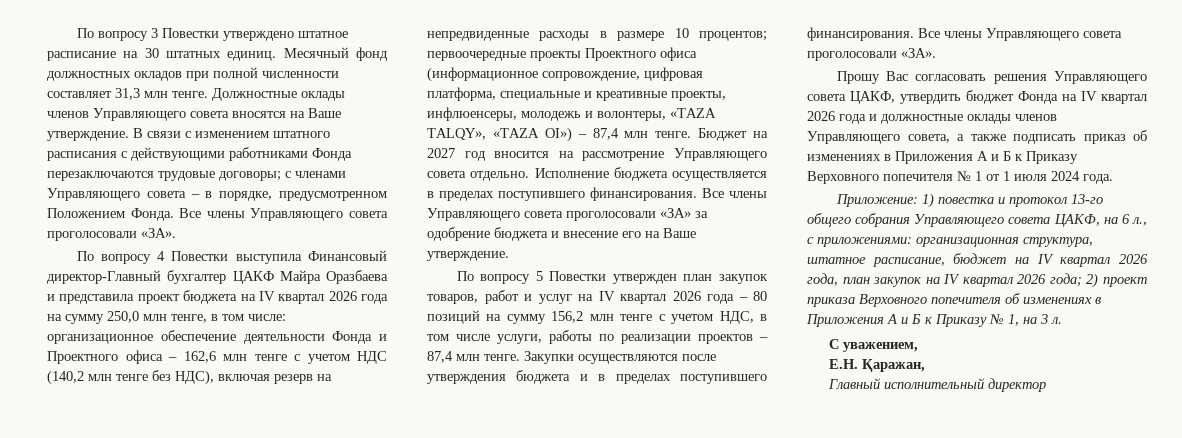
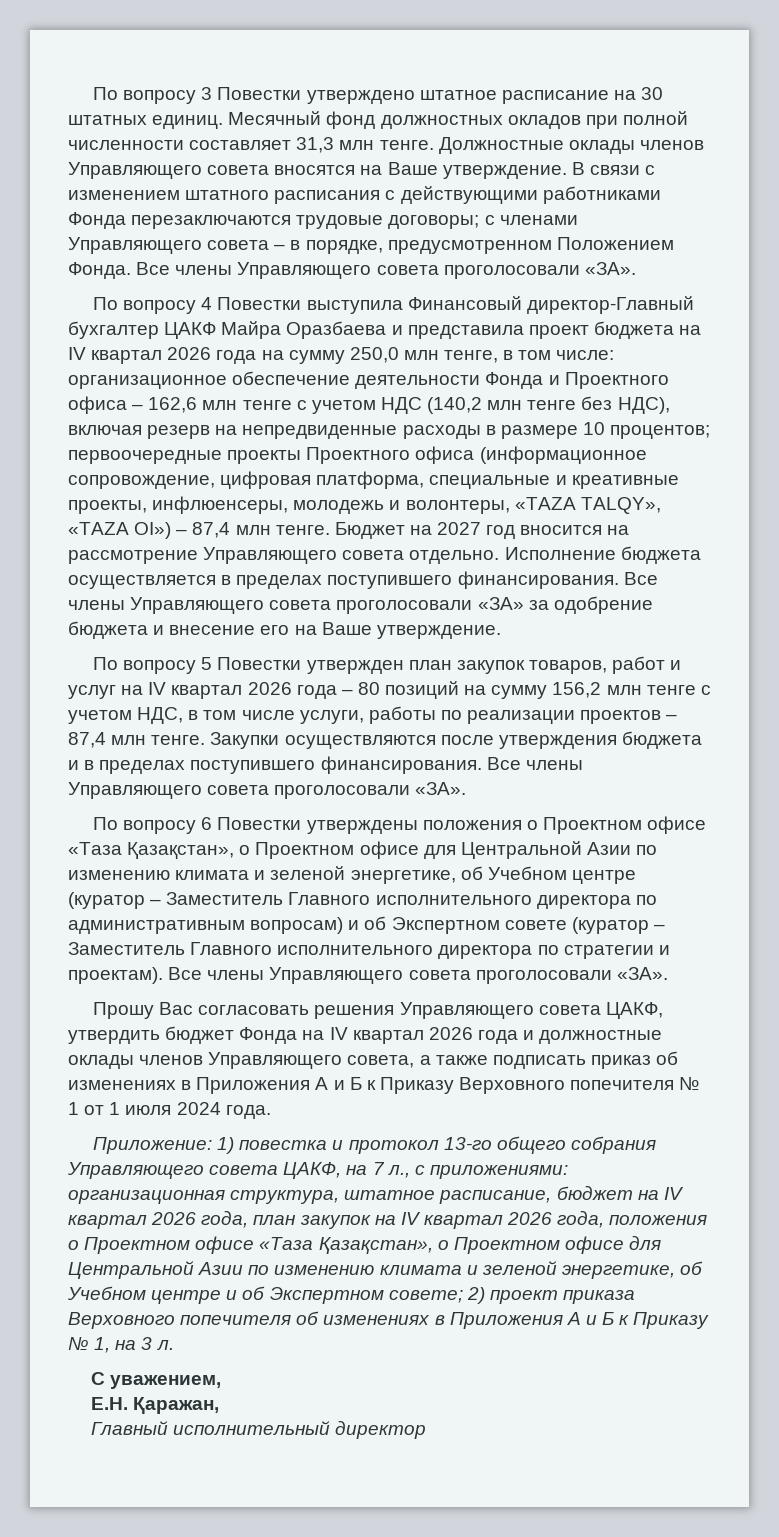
+ По вопросу 6 Повестки утверждены положения о Проектном офисе «Таза Қазақстан», о Проектном офисе для Центральной Азии по изменению климата и зеленой энергетике, об Учебном центре (куратор – Заместитель Главного исполнительного директора по административным вопросам) и об Экспертном совете (куратор – Заместитель Главного исполнительного директора по стратегии и проектам). Все члены Управляющего совета проголосовали «ЗА».
- Приложение: 1) повестка и протокол 13-го общего собрания Управляющего совета ЦАКФ, на 6 л., с приложениями: организационная структура, штатное расписание, бюджет на IV квартал 2026 года, план закупок на IV квартал 2026 года; 2) проект приказа Верховного попечителя об изменениях в Приложения А и Б к Приказу № 1, на 3 л.
+ Приложение: 1) повестка и протокол 13-го общего собрания Управляющего совета ЦАКФ, на 7 л., с приложениями: организационная структура, штатное расписание, бюджет на IV квартал 2026 года, план закупок на IV квартал 2026 года, положения о Проектном офисе «Таза Қазақстан», о Проектном офисе для Центральной Азии по изменению климата и зеленой энергетике, об Учебном центре и об Экспертном совете; 2) проект приказа Верховного попечителя об изменениях в Приложения А и Б к Приказу № 1, на 3 л.

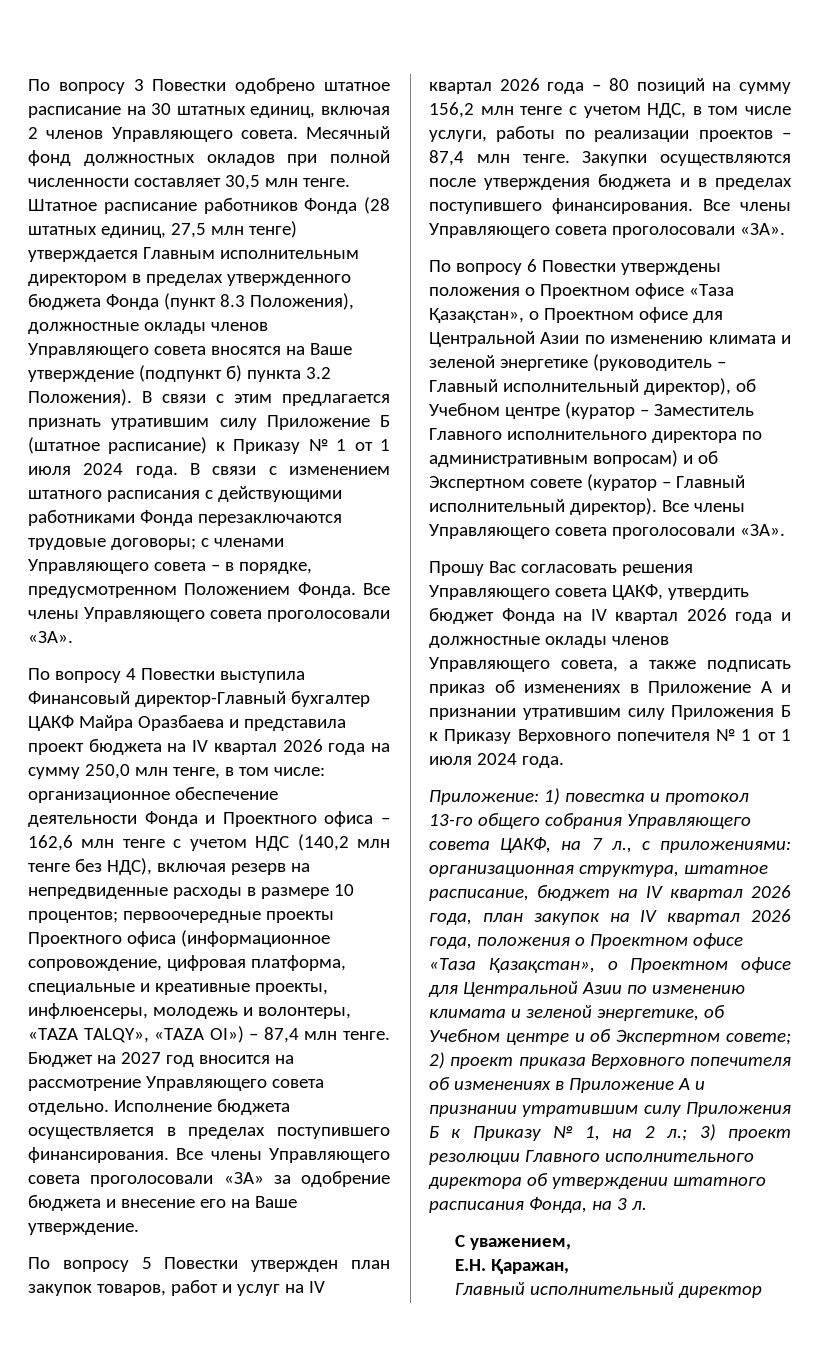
- По вопросу 3 Повестки утверждено штатное расписание на 30 штатных единиц.
+ По вопросу 3 Повестки одобрено штатное расписание на 30 штатных единиц, включая 2 членов Управляющего совета.
- Месячный фонд должностных окладов при полной численности составляет 31,3 млн тенге. Должностные оклады членов Управляющего совета вносятся на Ваше утверждение.
+ Месячный фонд должностных окладов при полной численности составляет 30,5 млн тенге. Штатное расписание работников Фонда (28 штатных единиц, 27,5 млн тенге) утверждается Главным исполнительным директором в пределах утвержденного бюджета Фонда (пункт 8.3 Положения), должностные оклады членов Управляющего совета вносятся на Ваше утверждение (подпункт б) пункта 3.2 Положения). В связи с этим предлагается признать утратившим силу Приложение Б (штатное расписание) к Приказу № 1 от 1 июля 2024 года.
- По вопросу 6 Повестки утверждены положения о Проектном офисе «Таза Қазақстан», о Проектном офисе для Центральной Азии по изменению климата и зеленой энергетике, об Учебном центре (куратор – Заместитель Главного исполнительного директора по административным вопросам) и об Экспертном совете (куратор – Заместитель Главного исполнительного директора по стратегии и проектам).
+ По вопросу 6 Повестки утверждены положения о Проектном офисе «Таза Қазақстан», о Проектном офисе для Центральной Азии по изменению климата и зеленой энергетике (руководитель – Главный исполнительный директор), об Учебном центре (куратор – Заместитель Главного исполнительного директора по административным вопросам) и об Экспертном совете (куратор – Главный исполнительный директор).
- Прошу Вас согласовать решения Управляющего совета ЦАКФ, утвердить бюджет Фонда на IV квартал 2026 года и должностные оклады членов Управляющего совета, а также подписать приказ об изменениях в Приложения А и Б к Приказу Верховного попечителя № 1 от 1 июля 2024 года.
+ Прошу Вас согласовать решения Управляющего совета ЦАКФ, утвердить бюджет Фонда на IV квартал 2026 года и должностные оклады членов Управляющего совета, а также подписать приказ об изменениях в Приложение А и признании утратившим силу Приложения Б к Приказу Верховного попечителя № 1 от 1 июля 2024 года.
- 2) проект приказа Верховного попечителя об изменениях в Приложения А и Б к Приказу № 1, на 3 л.
+ 2) проект приказа Верховного попечителя об изменениях в Приложение А и признании утратившим силу Приложения Б к Приказу № 1, на 2 л.; 3) проект резолюции Главного исполнительного директора об утверждении штатного расписания Фонда, на 3 л.

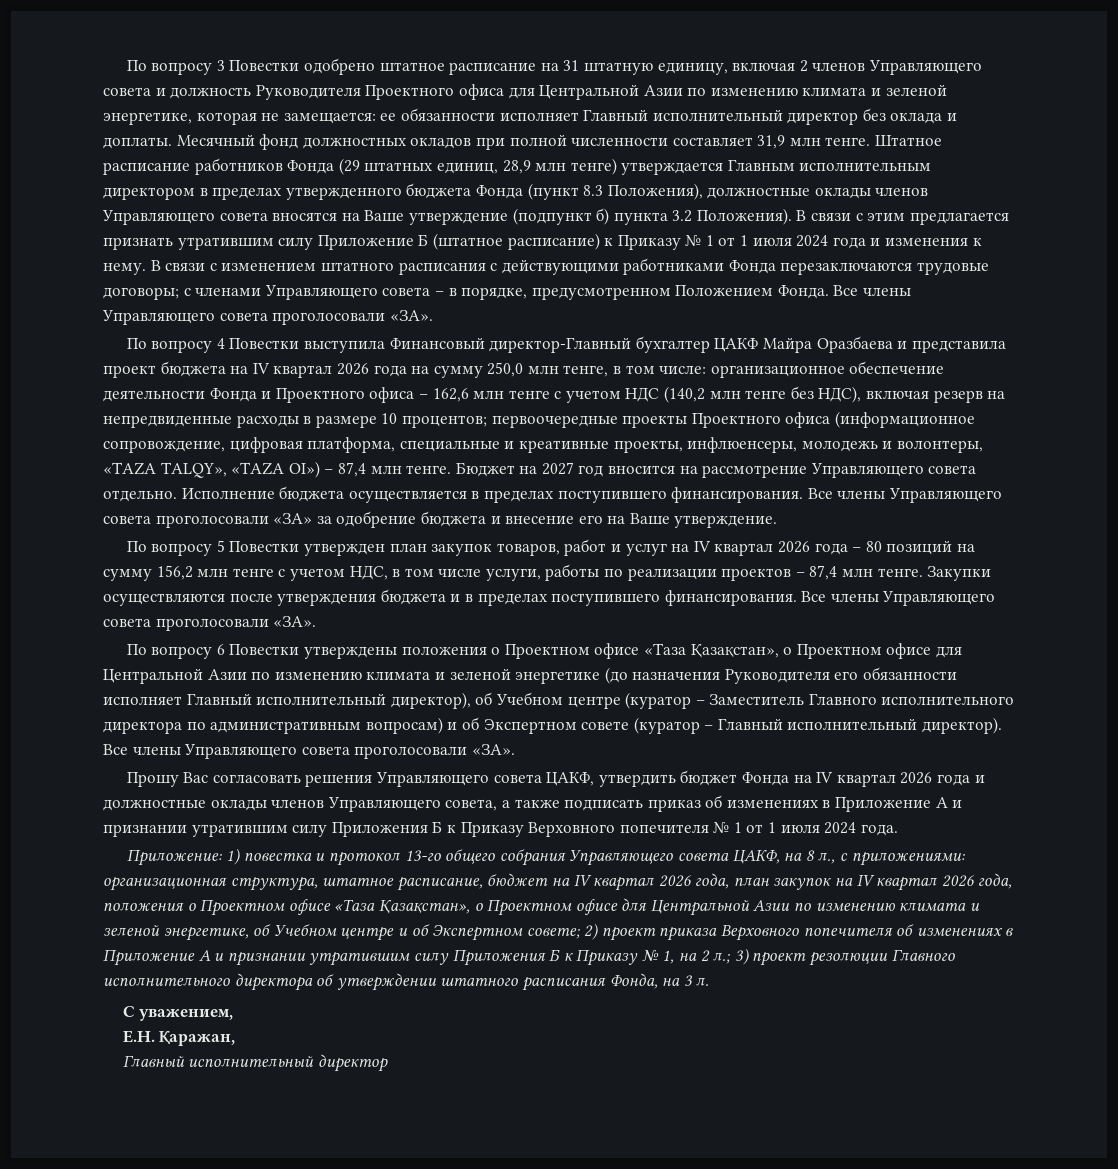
- По вопросу 3 Повестки одобрено штатное расписание на 30 штатных единиц, включая 2 членов Управляющего совета.
+ По вопросу 3 Повестки одобрено штатное расписание на 31 штатную единицу, включая 2 членов Управляющего совета и должность Руководителя Проектного офиса для Центральной Азии по изменению климата и зеленой энергетике, которая не замещается: ее обязанности исполняет Главный исполнительный директор без оклада и доплаты.
- Месячный фонд должностных окладов при полной численности составляет 30,5 млн тенге.
+ Месячный фонд должностных окладов при полной численности составляет 31,9 млн тенге.
- Штатное расписание работников Фонда (28 штатных единиц, 27,5 млн тенге) утверждается Главным исполнительным директором в пределах утвержденного бюджета Фонда (пункт 8.3 Положения), должностные оклады членов Управляющего совета вносятся на Ваше утверждение (подпункт б) пункта 3.2 Положения).
+ Штатное расписание работников Фонда (29 штатных единиц, 28,9 млн тенге) утверждается Главным исполнительным директором в пределах утвержденного бюджета Фонда (пункт 8.3 Положения), должностные оклады членов Управляющего совета вносятся на Ваше утверждение (подпункт б) пункта 3.2 Положения).
- В связи с этим предлагается признать утратившим силу Приложение Б (штатное расписание) к Приказу № 1 от 1 июля 2024 года.
+ В связи с этим предлагается признать утратившим силу Приложение Б (штатное расписание) к Приказу № 1 от 1 июля 2024 года и изменения к нему.
- По вопросу 6 Повестки утверждены положения о Проектном офисе «Таза Қазақстан», о Проектном офисе для Центральной Азии по изменению климата и зеленой энергетике (руководитель – Главный исполнительный директор), об Учебном центре (куратор – Заместитель Главного исполнительного директора по административным вопросам) и об Экспертном совете (куратор – Главный исполнительный директор).
+ По вопросу 6 Повестки утверждены положения о Проектном офисе «Таза Қазақстан», о Проектном офисе для Центральной Азии по изменению климата и зеленой энергетике (до назначения Руководителя его обязанности исполняет Главный исполнительный директор), об Учебном центре (куратор – Заместитель Главного исполнительного директора по административным вопросам) и об Экспертном совете (куратор – Главный исполнительный директор).
- 1) повестка и протокол 13-го общего собрания Управляющего совета ЦАКФ, на 7 л., с приложениями:
+ 1) повестка и протокол 13-го общего собрания Управляющего совета ЦАКФ, на 8 л., с приложениями:

